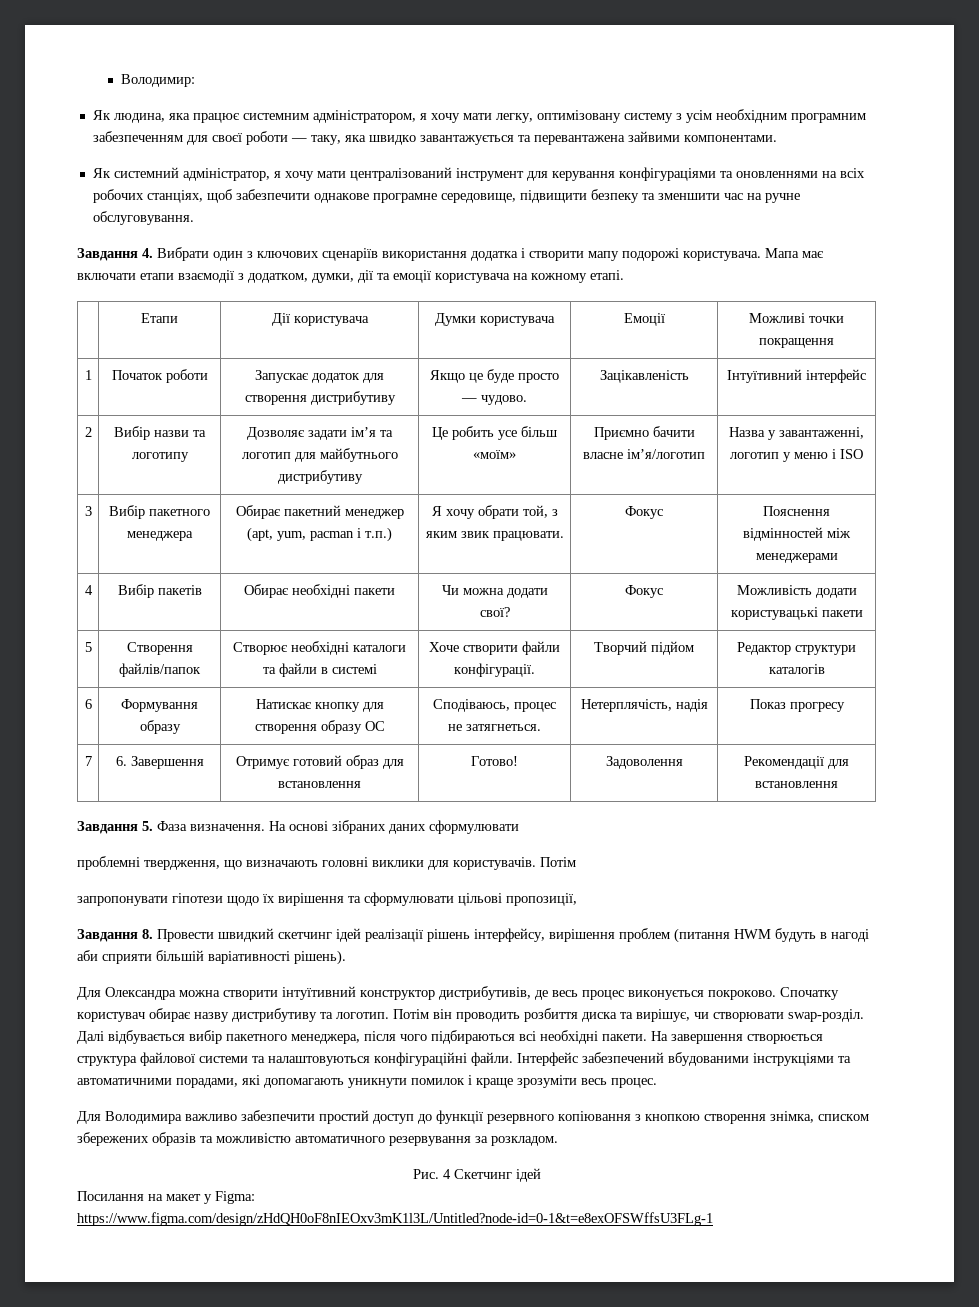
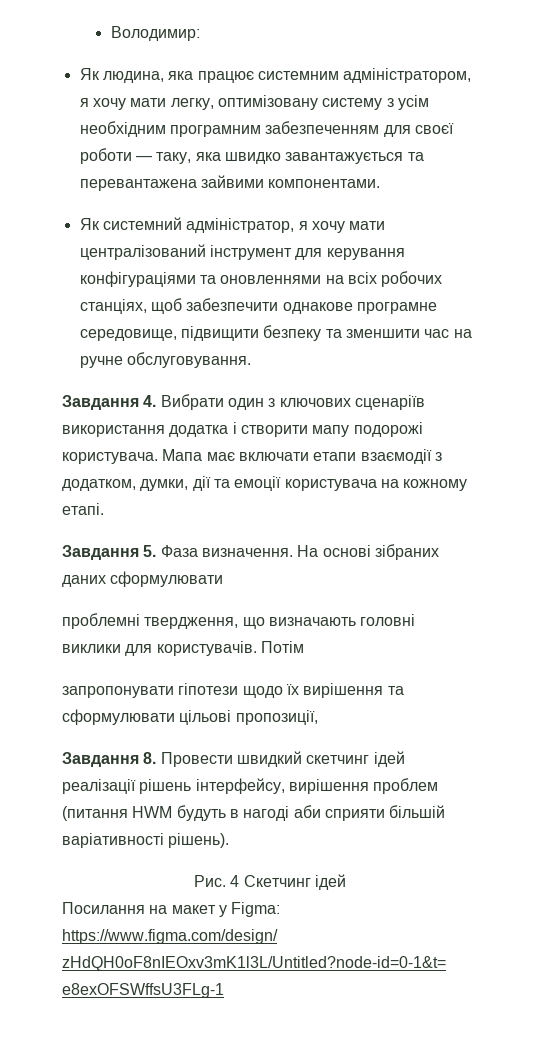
- | Етапи | Дії користувача | Думки користувача | Емоції | Можливі точки покращення
- 1 | Початок роботи | Запускає додаток для створення дистрибутиву | Якщо це буде просто — чудово. | Зацікавленість | Інтуїтивний інтерфейс
- 2 | Вибір назви та логотипу | Дозволяє задати ім’я та логотип для майбутнього дистрибутиву | Це робить усе більш «моїм» | Приємно бачити власне ім’я/логотип | Назва у завантаженні, логотип у меню і ISO
- 3 | Вибір пакетного менеджера | Обирає пакетний менеджер (apt, yum, pacman і т.п.) | Я хочу обрати той, з яким звик працювати. | Фокус | Пояснення відмінностей між менеджерами
- 4 | Вибір пакетів | Обирає необхідні пакети | Чи можна додати свої? | Фокус | Можливість додати користувацькі пакети
- 5 | Створення файлів/папок | Створює необхідні каталоги та файли в системі | Хоче створити файли конфігурації. | Творчий підйом | Редактор структури каталогів
- 6 | Формування образу | Натискає кнопку для створення образу ОС | Сподіваюсь, процес не затягнеться. | Нетерплячість, надія | Показ прогресу
- 7 | 6. Завершення | Отримує готовий образ для встановлення | Готово! | Задоволення | Рекомендації для встановлення
- Для Олександра можна створити інтуїтивний конструктор дистрибутивів, де весь процес виконується покроково. Спочатку користувач обирає назву дистрибутиву та логотип. Потім він проводить розбиття диска та вирішує, чи створювати swap-розділ. Далі відбувається вибір пакетного менеджера, після чого підбираються всі необхідні пакети. На завершення створюється структура файлової системи та налаштовуються конфігураційні файли. Інтерфейс забезпечений вбудованими інструкціями та автоматичними порадами, які допомагають уникнути помилок і краще зрозуміти весь процес.
- Для Володимира важливо забезпечити простий доступ до функції резервного копіювання з кнопкою створення знімка, списком збережених образів та можливістю автоматичного резервування за розкладом.

